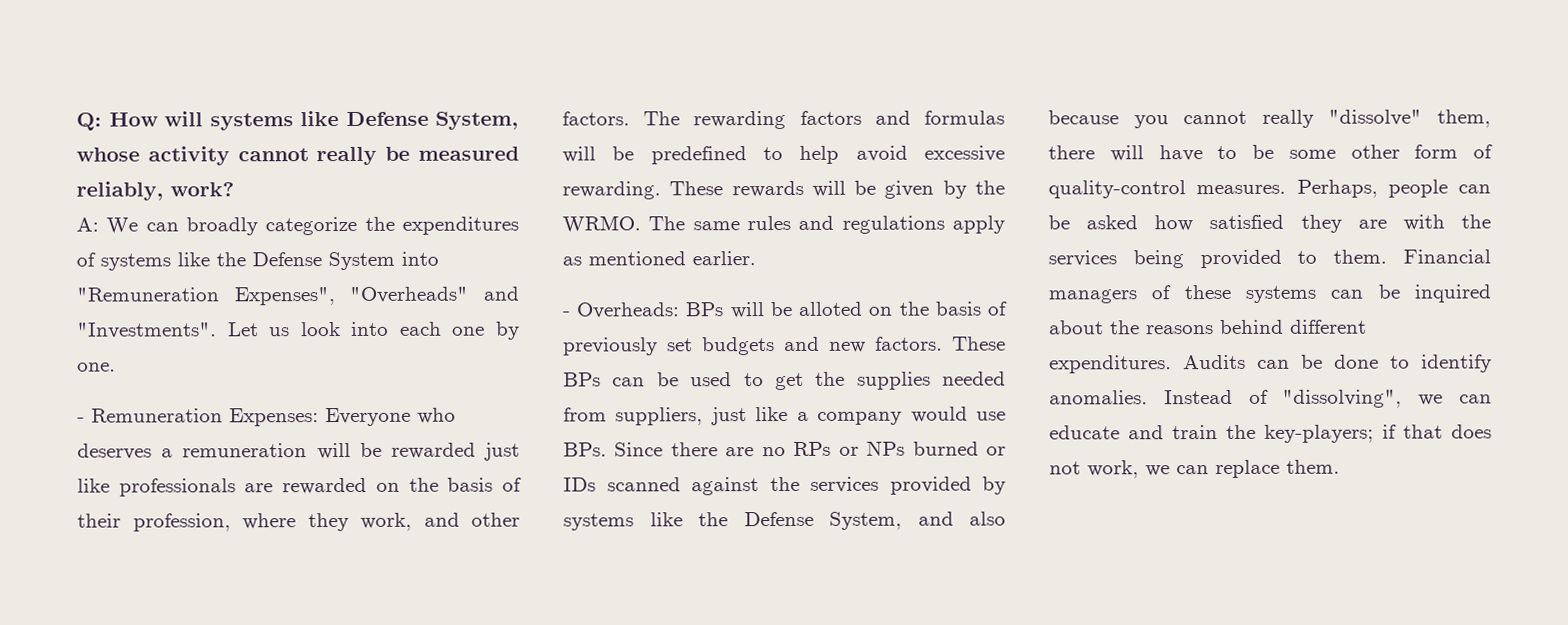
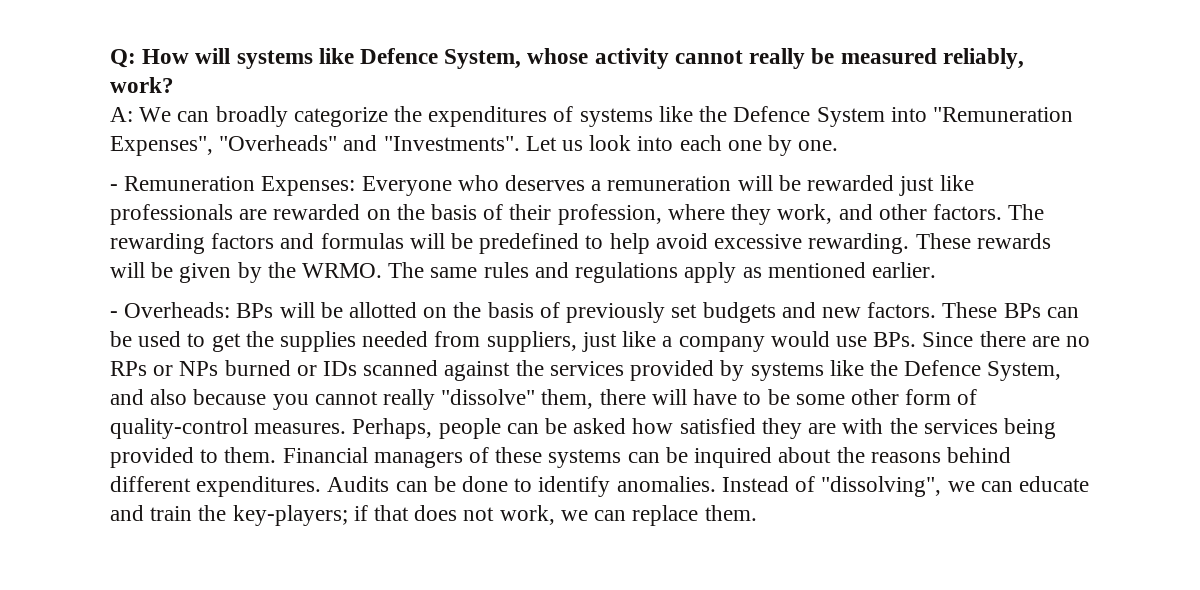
- Q: How will systems like Defense System, whose activity cannot really be measured reliably, work?
+ Q: How will systems like Defence System, whose activity cannot really be measured reliably, work?
- A: We can broadly categorize the expenditures of systems like the Defense System into "Remuneration Expenses", "Overheads" and "Investments".
+ A: We can broadly categorize the expenditures of systems like the Defence System into "Remuneration Expenses", "Overheads" and "Investments".
- - Overheads: BPs will be alloted on the basis of previously set budgets and new factors.
+ - Overheads: BPs will be allotted on the basis of previously set budgets and new factors.
- These BPs can be used to get the supplies needed from suppliers, just like a company would use BPs. Since there are no RPs or NPs burned or IDs scanned against the services provided by systems like the Defense System, and also because you cannot really "dissolve" them, there will have to be some other form of quality-control measures.
+ These BPs can be used to get the supplies needed from suppliers, just like a company would use BPs. Since there are no RPs or NPs burned or IDs scanned against the services provided by systems like the Defence System, and also because you cannot really "dissolve" them, there will have to be some other form of quality-control measures.

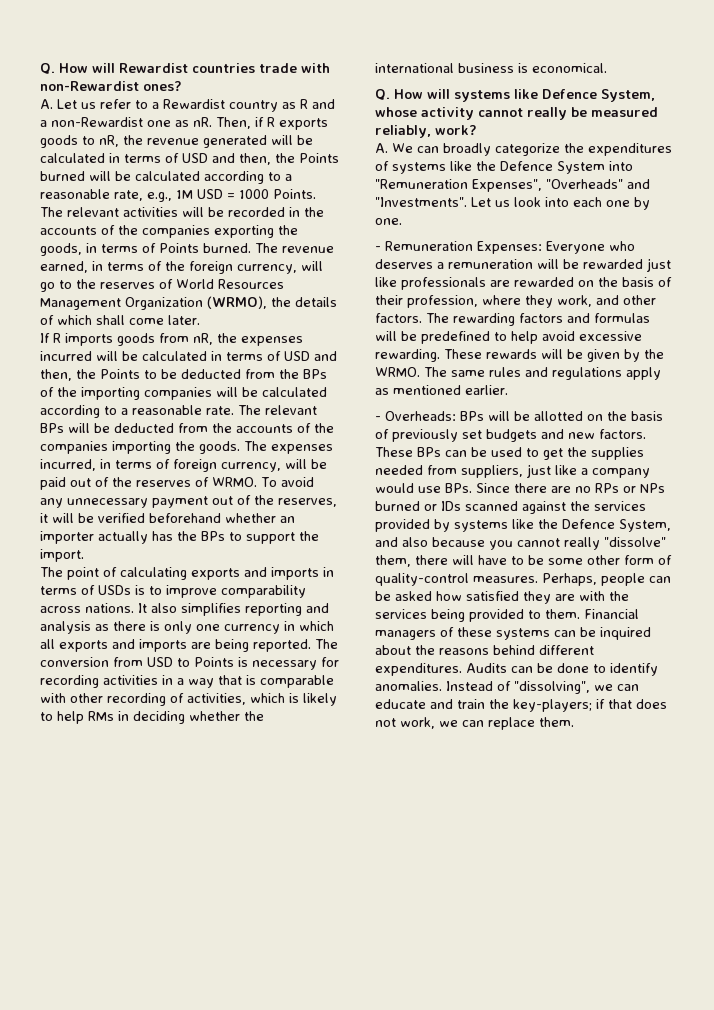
- Q: How will systems like Defence System, whose activity cannot really be measured reliably, work?
+ Q. How will Rewardist countries trade with non-Rewardist ones?
+ A. Let us refer to a Rewardist country as R and a non-Rewardist one as nR. Then, if R exports goods to nR, the revenue generated will be calculated in terms of USD and then, the Points burned will be calculated according to a reasonable rate, e.g., 1M USD = 1000 Points. The relevant activities will be recorded in the accounts of the companies exporting the goods, in terms of Points burned. The revenue earned, in terms of the foreign currency, will go to the reserves of World Resources Management Organization (WRMO), the details of which shall come later.
+ If R imports goods from nR, the expenses incurred will be calculated in terms of USD and then, the Points to be deducted from the BPs of the importing companies will be calculated according to a reasonable rate. The relevant BPs will be deducted from the accounts of the companies importing the goods. The expenses incurred, in terms of foreign currency, will be paid out of the reserves of WRMO. To avoid any unnecessary payment out of the reserves, it will be verified beforehand whether an importer actually has the BPs to support the import.
+ The point of calculating exports and imports in terms of USDs is to improve comparability across nations. It also simplifies reporting and analysis as there is only one currency in which all exports and imports are being reported. The conversion from USD to Points is necessary for recording activities in a way that is comparable with other recording of activities, which is likely to help RMs in deciding whether the international business is economical.
+ Q. How will systems like Defence System, whose activity cannot really be measured reliably, work?
- A: We can broadly categorize the expenditures of systems like the Defence System into "Remuneration Expenses", "Overheads" and "Investments".
+ A. We can broadly categorize the expenditures of systems like the Defence System into "Remuneration Expenses", "Overheads" and "Investments".

